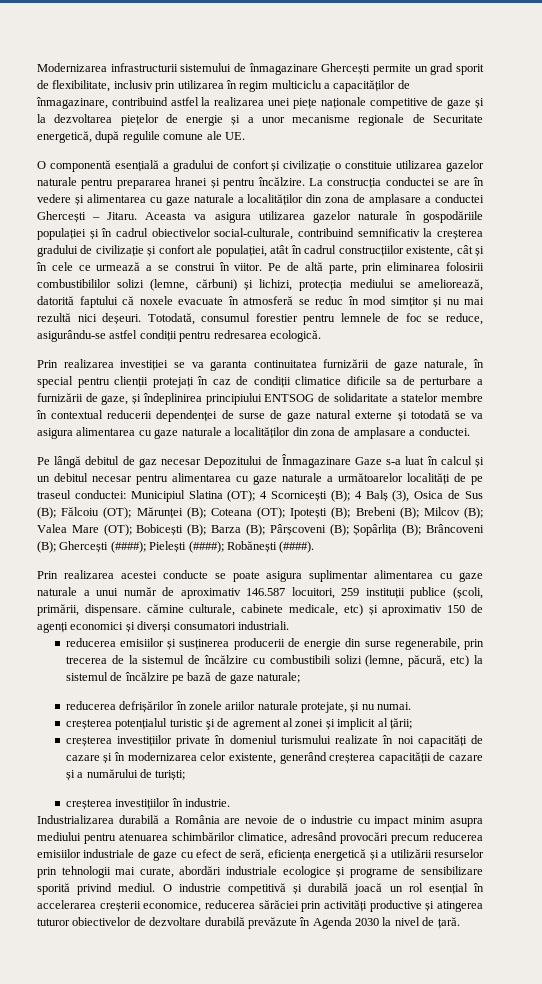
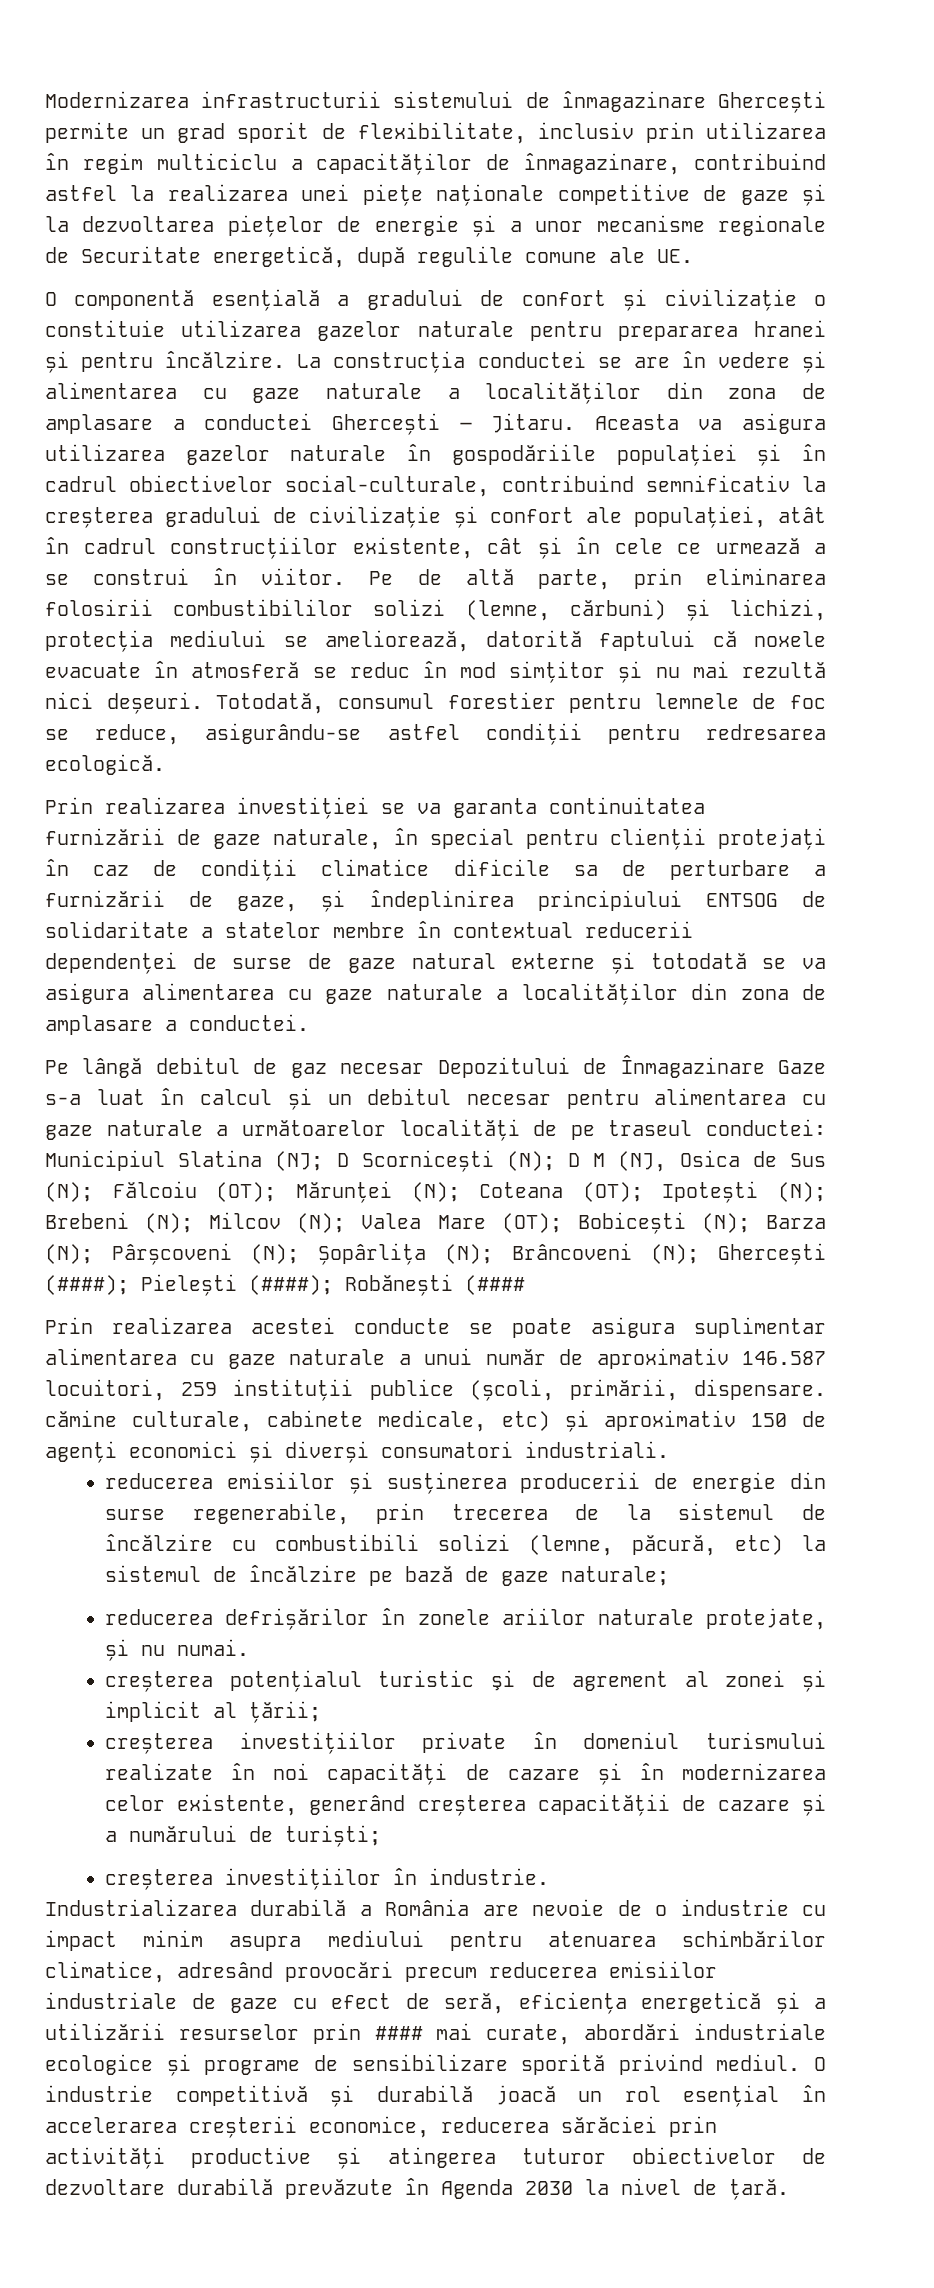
- Pe lângă debitul de gaz necesar Depozitului de Înmagazinare Gaze s-a luat în calcul și un debitul necesar pentru alimentarea cu gaze naturale a următoarelor localități de pe traseul conductei: Municipiul Slatina (OT); 4 Scornicești (B); 4 Balș (3), Osica de Sus (B); Fălcoiu (OT); Mărunței (B); Coteana (OT); Ipotești (B); Brebeni (B); Milcov (B); Valea Mare (OT); Bobicești (B); Barza (B); Pârșcoveni (B); Șopârlița (B); Brâncoveni (B); Ghercești (####); Pielești (####); Robănești (####).
+ Pe lângă debitul de gaz necesar Depozitului de Înmagazinare Gaze s-a luat în calcul și un debitul necesar pentru alimentarea cu gaze naturale a următoarelor localități de pe traseul conductei: Municipiul Slatina (NJ; D Scornicești (N); D M (NJ, Osica de Sus (N); Fălcoiu (OT); Mărunței (N); Coteana (OT); Ipotești (N); Brebeni (N); Milcov (N); Valea Mare (OT); Bobicești (N); Barza (N); Pârșcoveni (N); Șopârlița (N); Brâncoveni (N); Ghercești (####); Pielești (####); Robănești (####
- Industrializarea durabilă a România are nevoie de o industrie cu impact minim asupra mediului pentru atenuarea schimbărilor climatice, adresând provocări precum reducerea emisiilor industriale de gaze cu efect de seră, eficiența energetică și a utilizării resurselor prin tehnologii mai curate, abordări industriale ecologice și programe de sensibilizare sporită privind mediul.
+ Industrializarea durabilă a România are nevoie de o industrie cu impact minim asupra mediului pentru atenuarea schimbărilor climatice, adresând provocări precum reducerea emisiilor industriale de gaze cu efect de seră, eficiența energetică și a utilizării resurselor prin #### mai curate, abordări industriale ecologice și programe de sensibilizare sporită privind mediul.

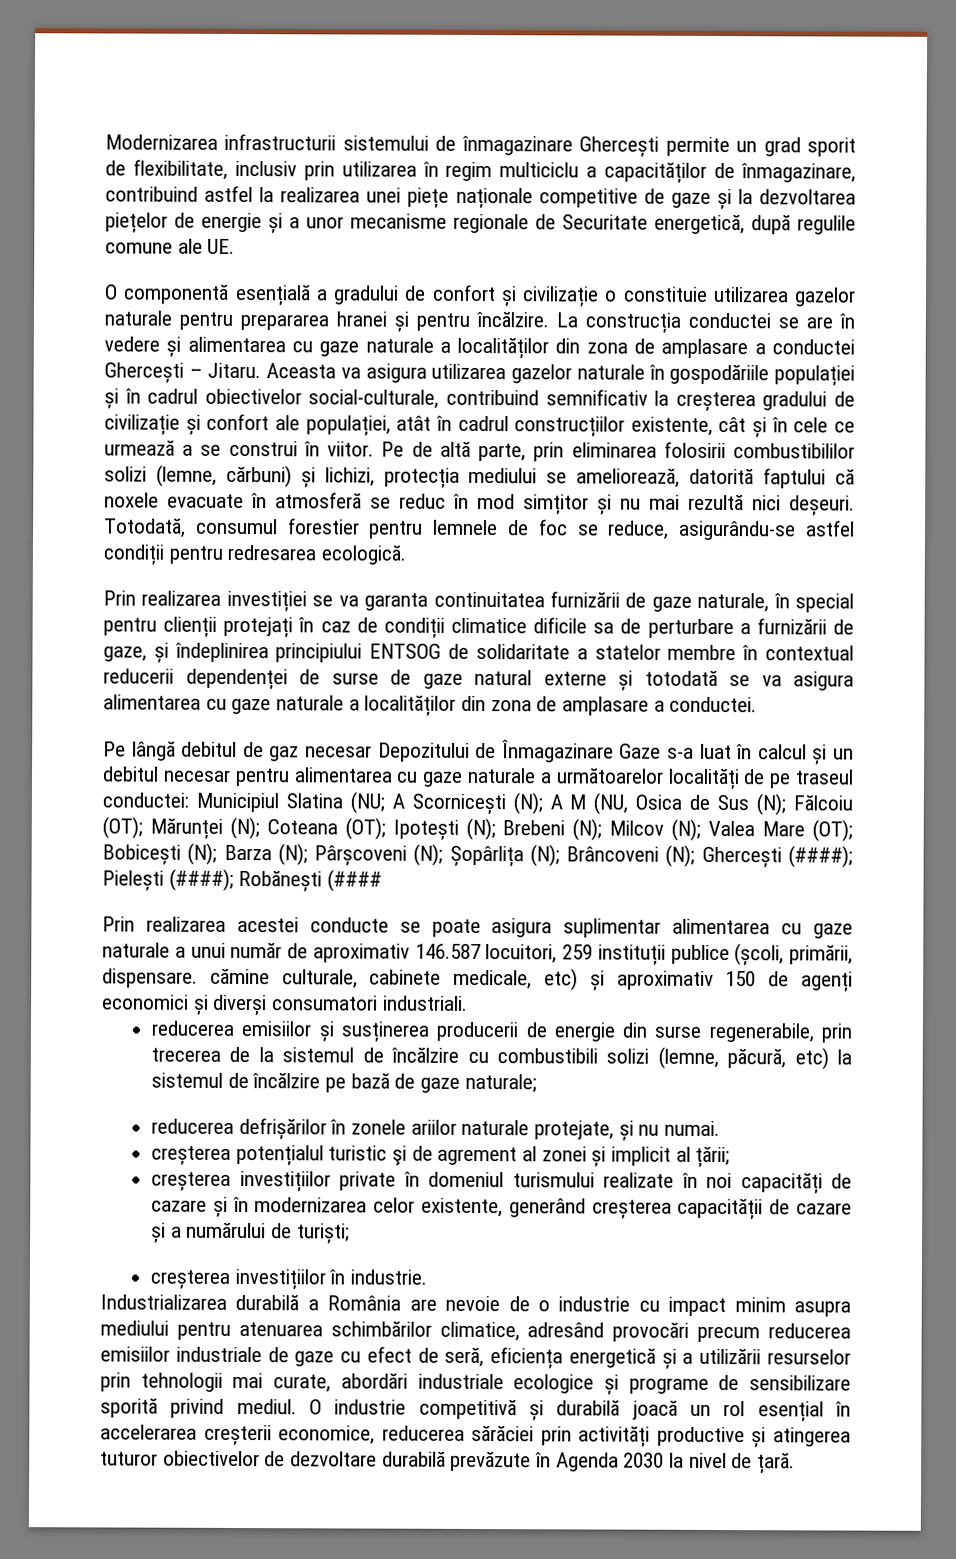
- Municipiul Slatina (NJ; D Scornicești (N); D M (NJ, Osica de Sus (N);
+ Municipiul Slatina (NU; A Scornicești (N); A M (NU, Osica de Sus (N);
- Industrializarea durabilă a România are nevoie de o industrie cu impact minim asupra mediului pentru atenuarea schimbărilor climatice, adresând provocări precum reducerea emisiilor industriale de gaze cu efect de seră, eficiența energetică și a utilizării resurselor prin #### mai curate, abordări industriale ecologice și programe de sensibilizare sporită privind mediul.
+ Industrializarea durabilă a România are nevoie de o industrie cu impact minim asupra mediului pentru atenuarea schimbărilor climatice, adresând provocări precum reducerea emisiilor industriale de gaze cu efect de seră, eficiența energetică și a utilizării resurselor prin tehnologii mai curate, abordări industriale ecologice și programe de sensibilizare sporită privind mediul.

